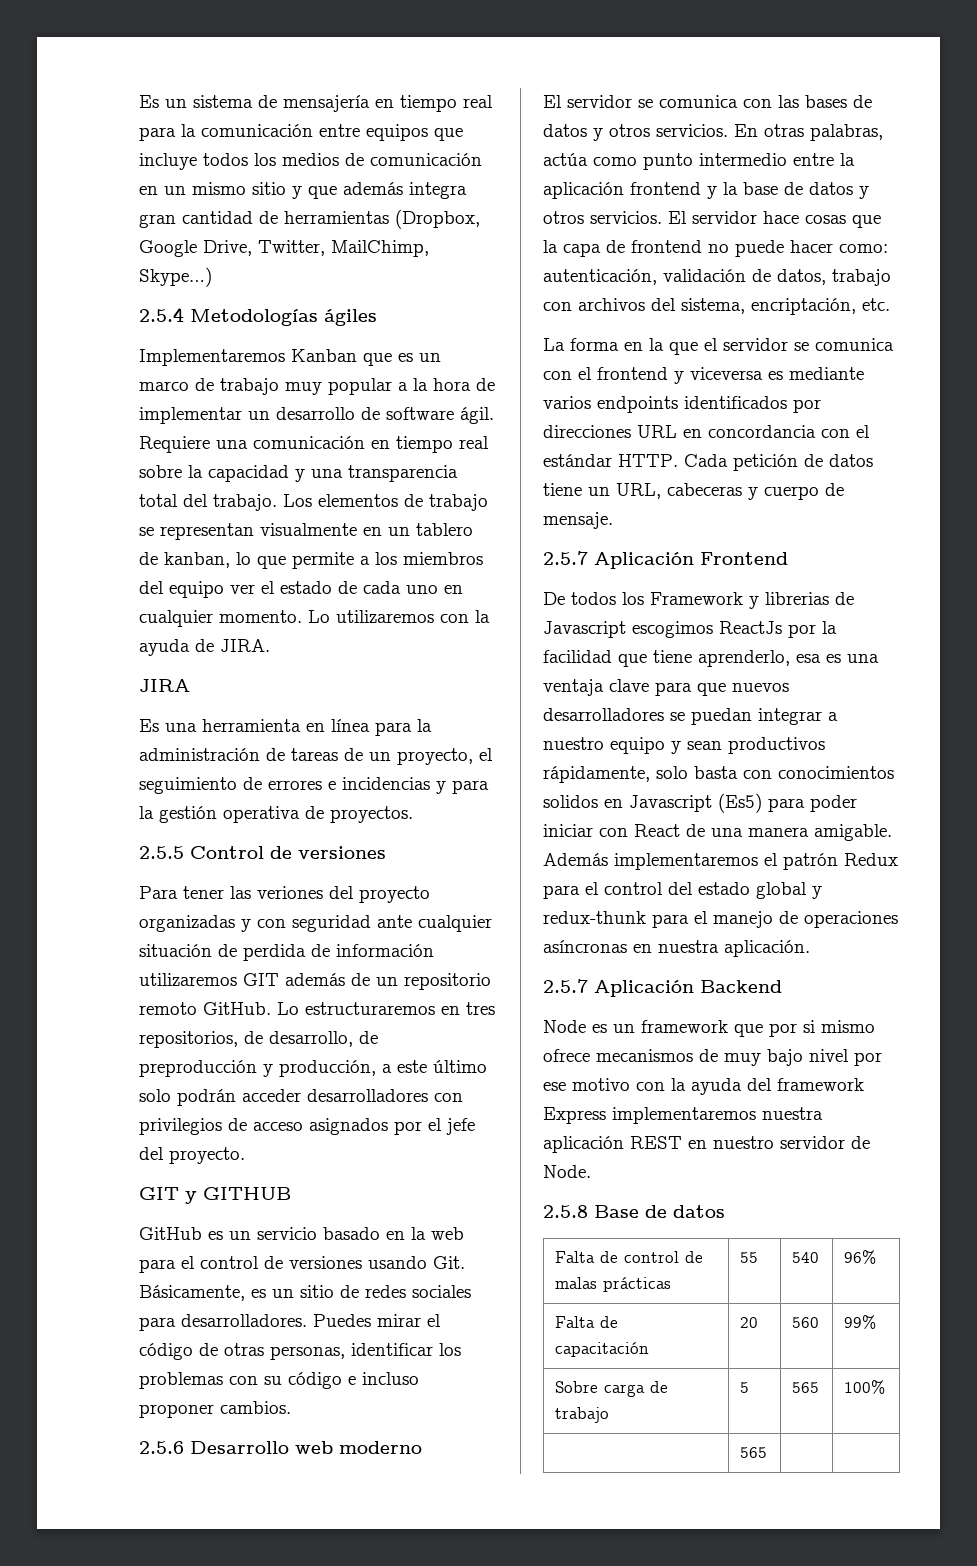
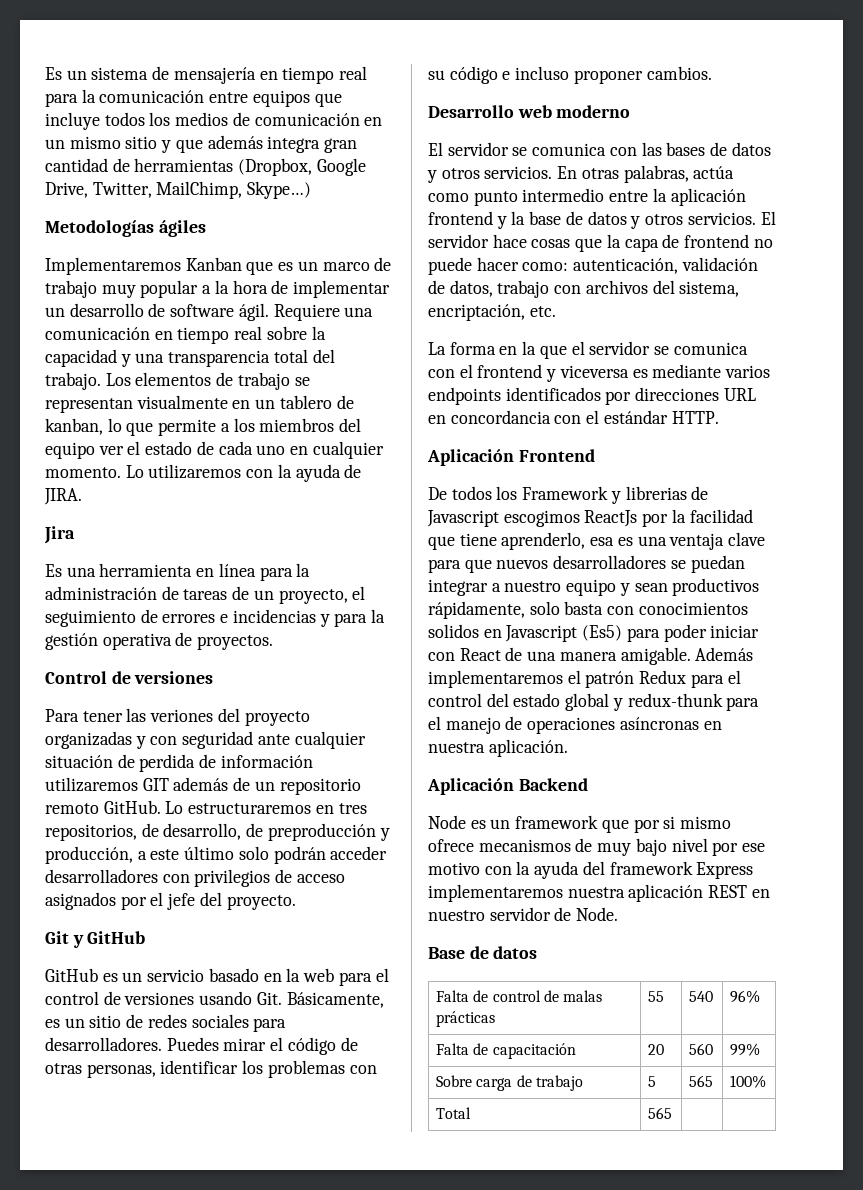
- 2.5.4 Metodologías ágiles
+ Metodologías ágiles
- JIRA
+ Jira
- 2.5.5 Control de versiones
+ Control de versiones
- GIT y GITHUB
+ Git y GitHub
- 2.5.6 Desarrollo web moderno
+ Desarrollo web moderno
- La forma en la que el servidor se comunica con el frontend y viceversa es mediante varios endpoints identificados por direcciones URL en concordancia con el estándar HTTP. Cada petición de datos tiene un URL, cabeceras y cuerpo de mensaje.
- 2.5.7 Aplicación Frontend
+ La forma en la que el servidor se comunica con el frontend y viceversa es mediante varios endpoints identificados por direcciones URL en concordancia con el estándar HTTP.
+ Aplicación Frontend
- 2.5.7 Aplicación Backend
+ Aplicación Backend
- 2.5.8 Base de datos
+ Base de datos
- | 565 | |
+ Total | 565 | |

